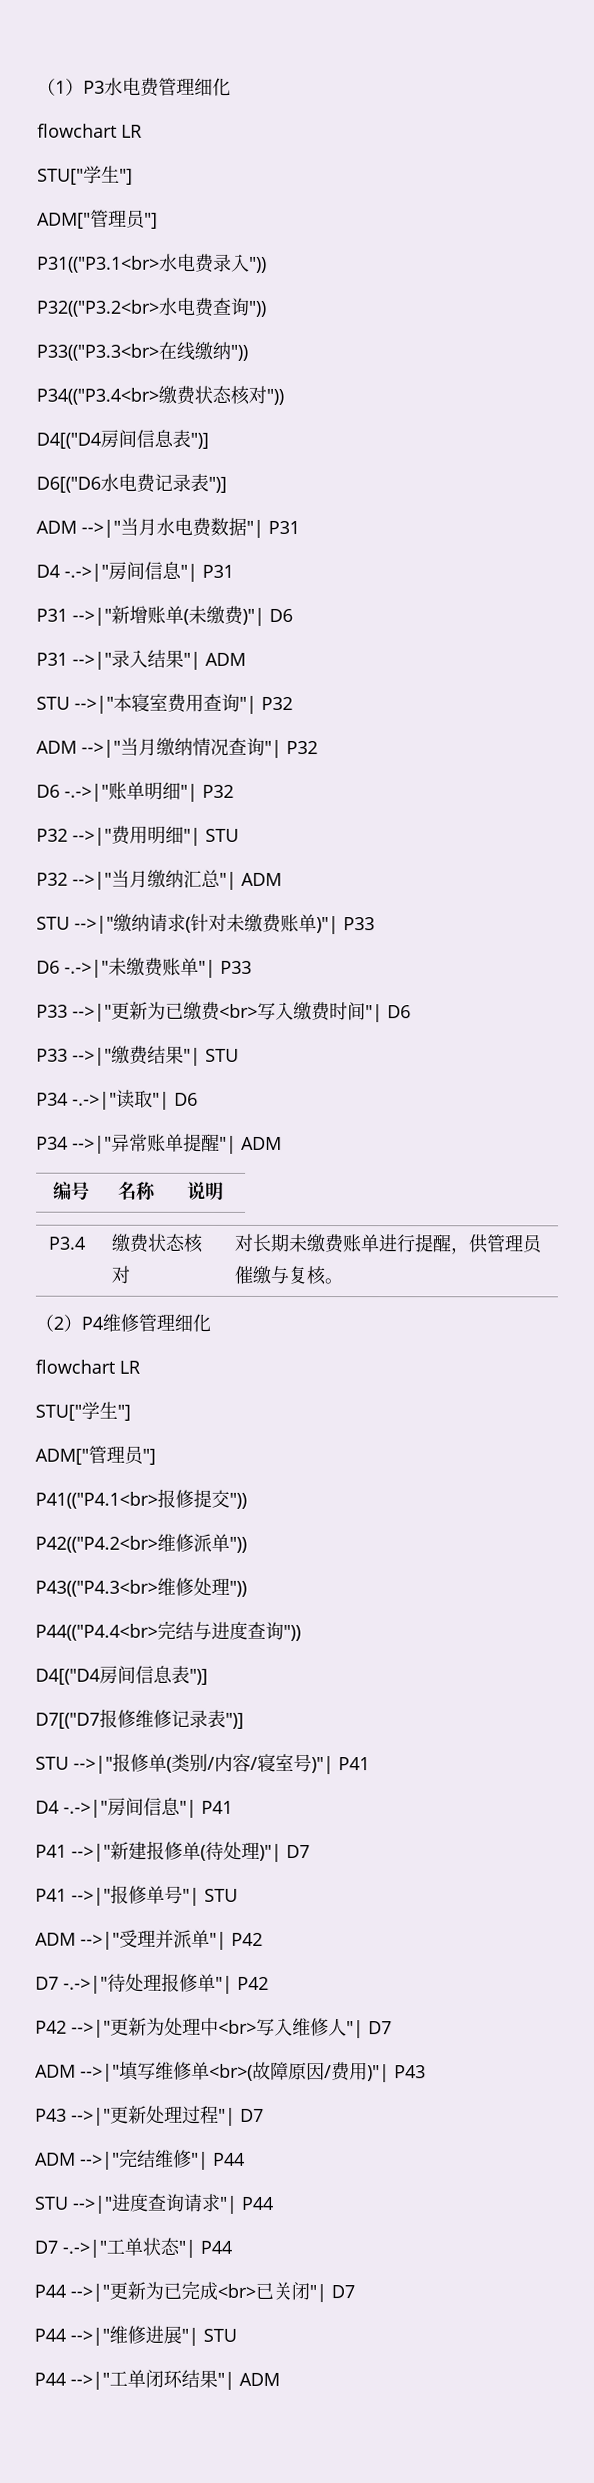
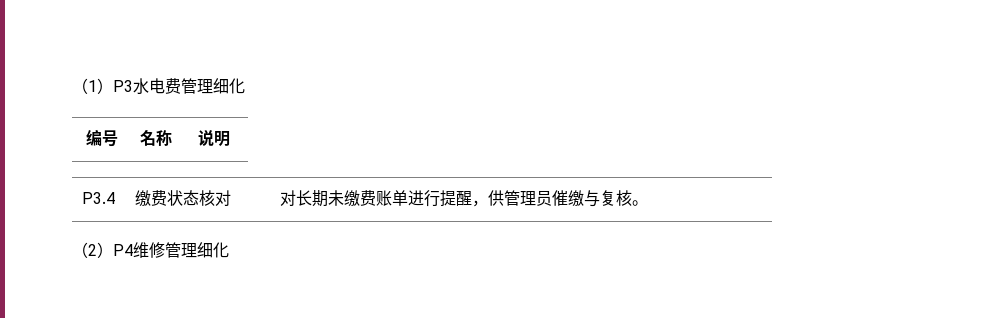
  （1）P3水电费管理细化
- flowchart LR
- STU["学生"]
- ADM["管理员"]
- P31(("P3.1<br>水电费录入"))
- P32(("P3.2<br>水电费查询"))
- P33(("P3.3<br>在线缴纳"))
- P34(("P3.4<br>缴费状态核对"))
- D4[("D4房间信息表")]
- D6[("D6水电费记录表")]
- ADM -->|"当月水电费数据"| P31
- D4 -.->|"房间信息"| P31
- P31 -->|"新增账单(未缴费)"| D6
- P31 -->|"录入结果"| ADM
- STU -->|"本寝室费用查询"| P32
- ADM -->|"当月缴纳情况查询"| P32
- D6 -.->|"账单明细"| P32
- P32 -->|"费用明细"| STU
- P32 -->|"当月缴纳汇总"| ADM
- STU -->|"缴纳请求(针对未缴费账单)"| P33
- D6 -.->|"未缴费账单"| P33
- P33 -->|"更新为已缴费<br>写入缴费时间"| D6
- P33 -->|"缴费结果"| STU
- P34 -.->|"读取"| D6
- P34 -->|"异常账单提醒"| ADM
  （2）P4维修管理细化
- flowchart LR
- STU["学生"]
- ADM["管理员"]
- P41(("P4.1<br>报修提交"))
- P42(("P4.2<br>维修派单"))
- P43(("P4.3<br>维修处理"))
- P44(("P4.4<br>完结与进度查询"))
- D4[("D4房间信息表")]
- D7[("D7报修维修记录表")]
- STU -->|"报修单(类别/内容/寝室号)"| P41
- D4 -.->|"房间信息"| P41
- P41 -->|"新建报修单(待处理)"| D7
- P41 -->|"报修单号"| STU
- ADM -->|"受理并派单"| P42
- D7 -.->|"待处理报修单"| P42
- P42 -->|"更新为处理中<br>写入维修人"| D7
- ADM -->|"填写维修单<br>(故障原因/费用)"| P43
- P43 -->|"更新处理过程"| D7
- ADM -->|"完结维修"| P44
- STU -->|"进度查询请求"| P44
- D7 -.->|"工单状态"| P44
- P44 -->|"更新为已完成<br>已关闭"| D7
- P44 -->|"维修进展"| STU
- P44 -->|"工单闭环结果"| ADM

